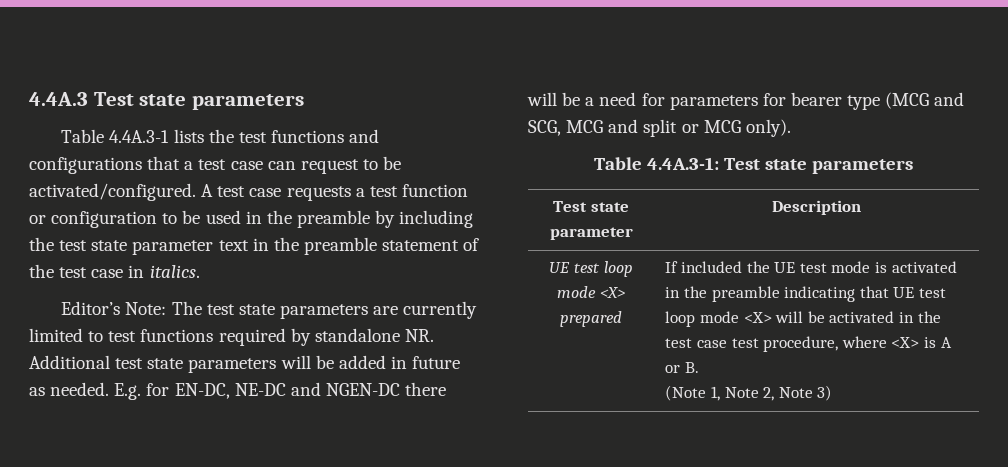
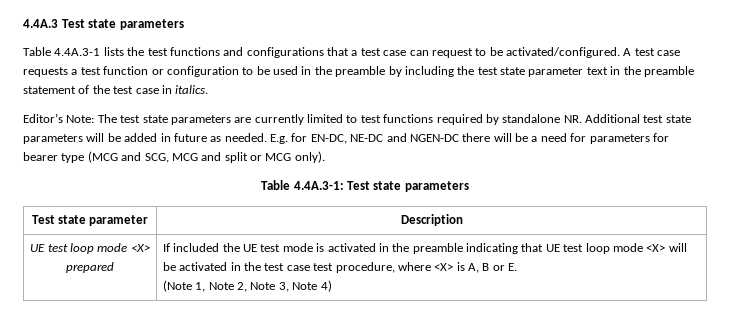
- If included the UE test mode is activated in the preamble indicating that UE test loop mode <X> will be activated in the test case test procedure, where <X> is A or B.
+ If included the UE test mode is activated in the preamble indicating that UE test loop mode <X> will be activated in the test case test procedure, where <X> is A, B or E.
- (Note 1, Note 2, Note 3)
+ (Note 1, Note 2, Note 3, Note 4)

